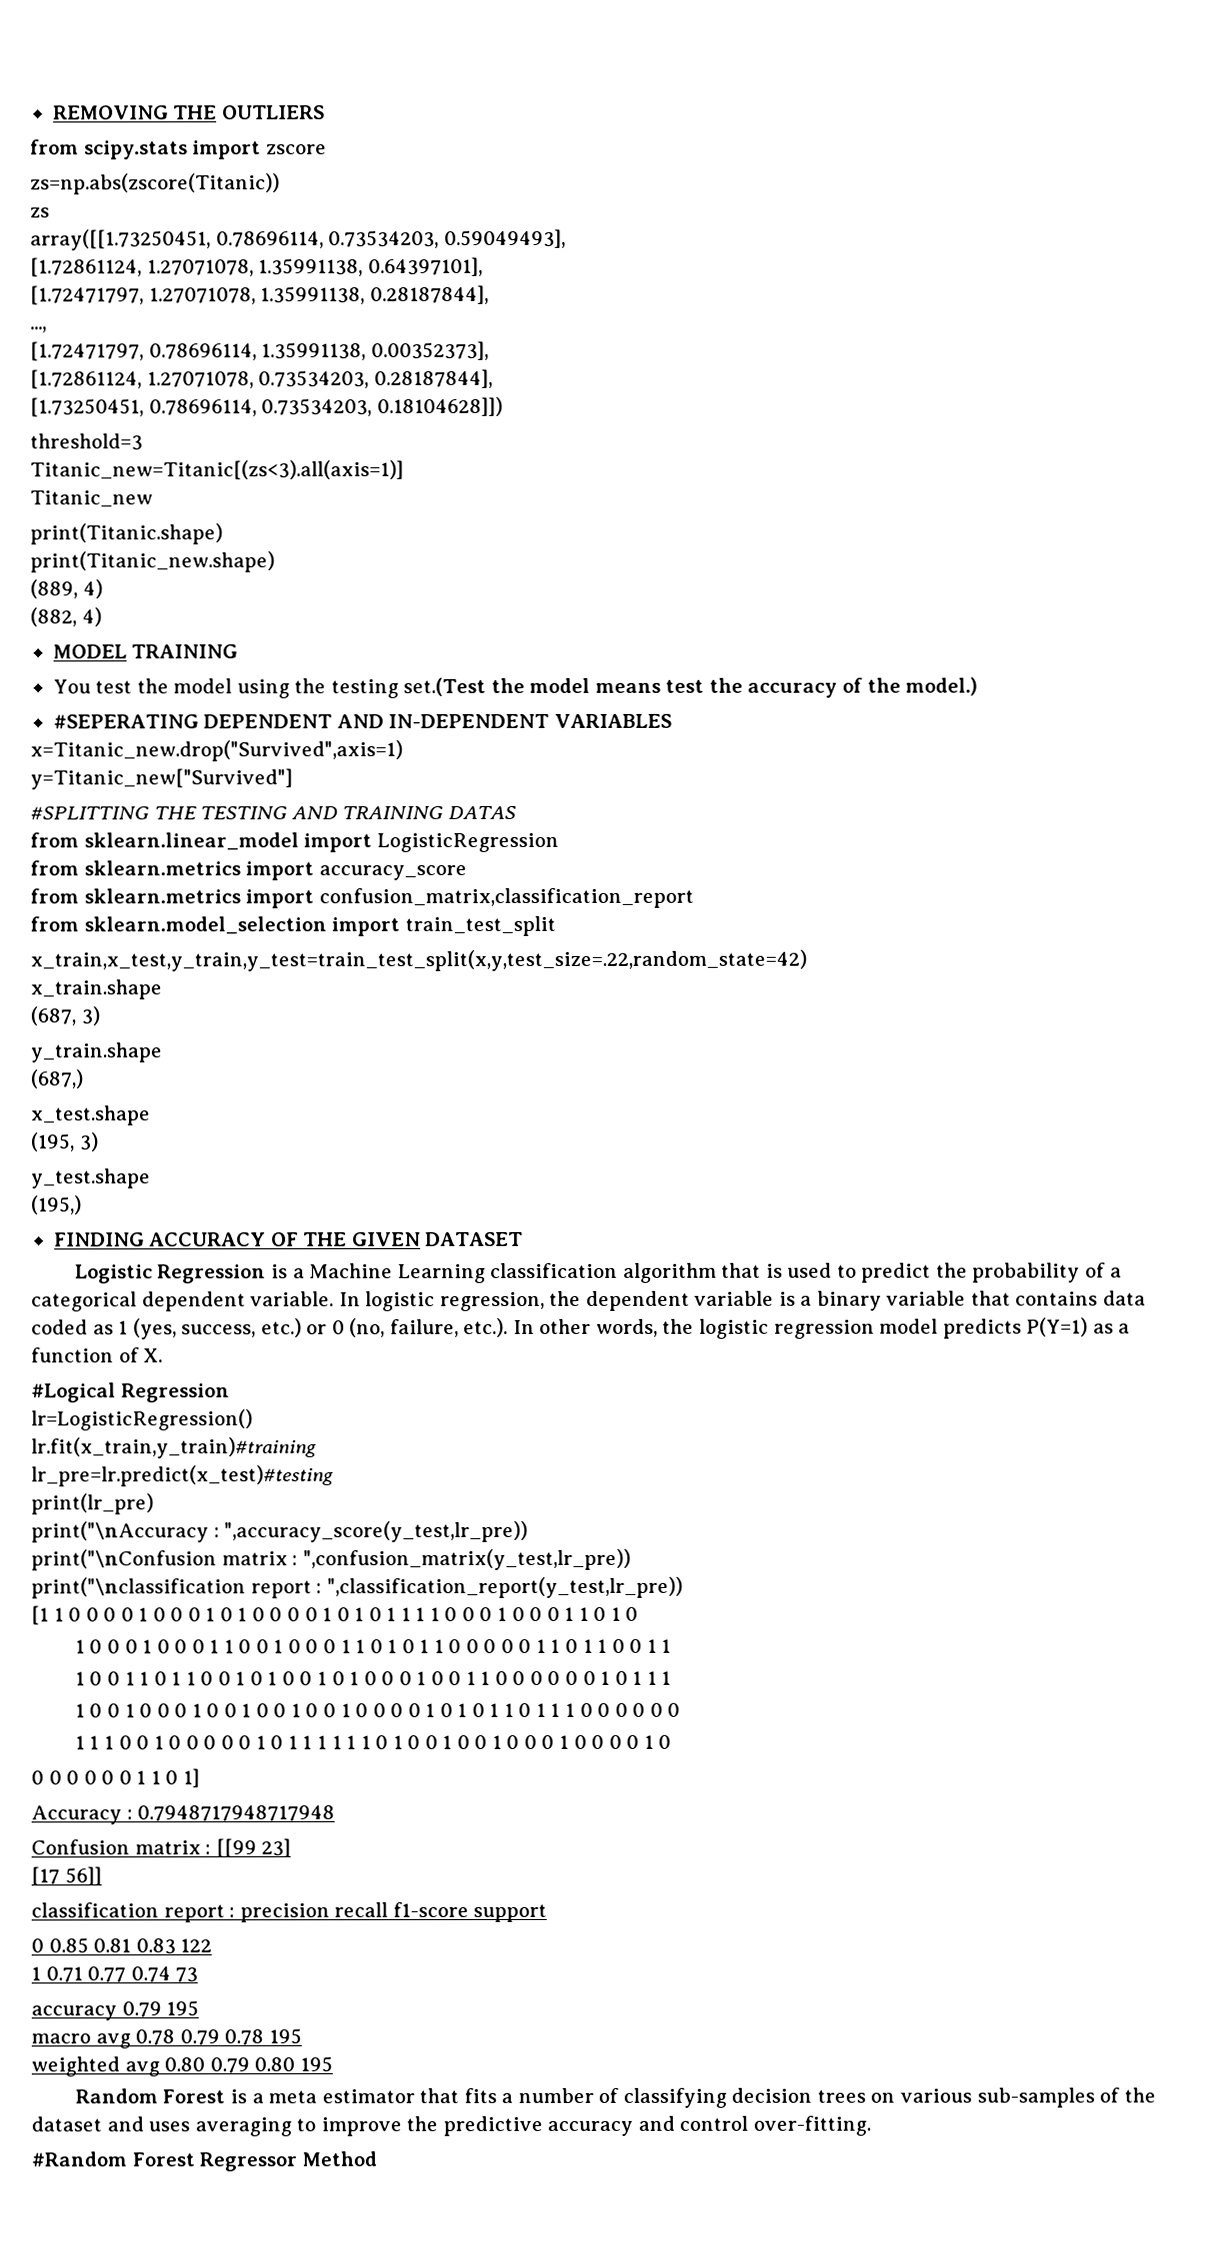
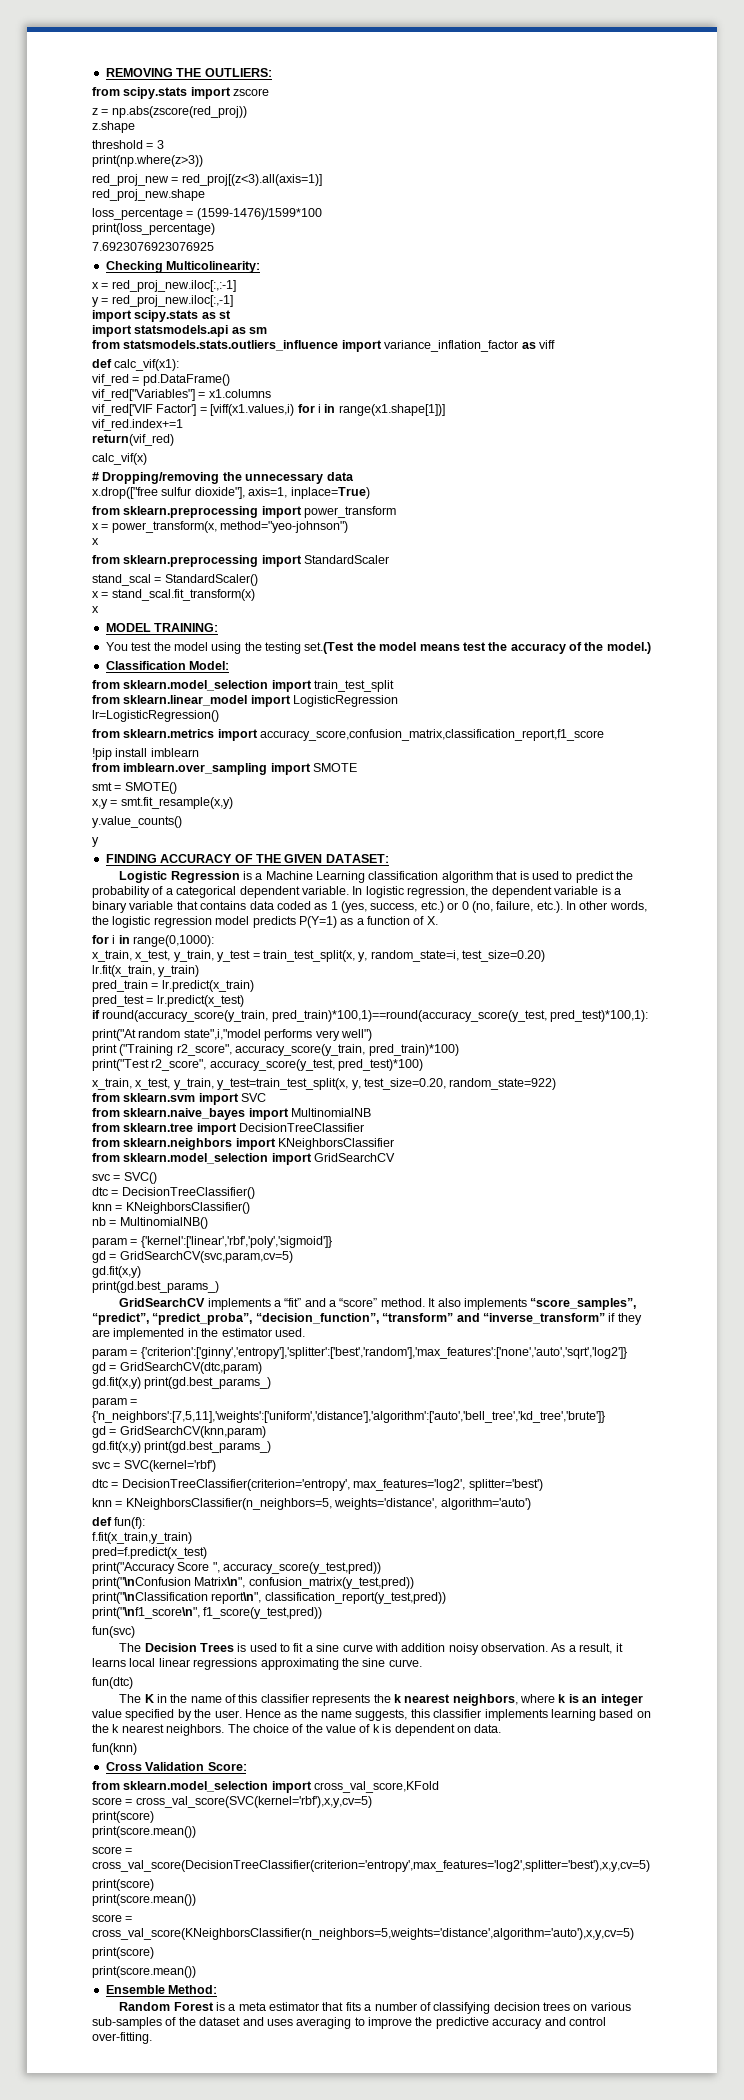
- REMOVING THE OUTLIERS
+ REMOVING THE OUTLIERS:
- zs=np.abs(zscore(Titanic))
- zs
- array([[1.73250451, 0.78696114, 0.73534203, 0.59049493],
- [1.72861124, 1.27071078, 1.35991138, 0.64397101],
- [1.72471797, 1.27071078, 1.35991138, 0.28187844],
- ...,
- [1.72471797, 0.78696114, 1.35991138, 0.00352373],
- [1.72861124, 1.27071078, 0.73534203, 0.28187844],
- [1.73250451, 0.78696114, 0.73534203, 0.18104628]])
- threshold=3
- Titanic_new=Titanic[(zs<3).all(axis=1)]
- Titanic_new
- print(Titanic.shape)
- print(Titanic_new.shape)
- (889, 4)
- (882, 4)
+ z = np.abs(zscore(red_proj))
+ z.shape
+ threshold = 3
+ print(np.where(z>3))
+ red_proj_new = red_proj[(z<3).all(axis=1)]
+ red_proj_new.shape
+ loss_percentage = (1599-1476)/1599*100
+ print(loss_percentage)
+ 7.6923076923076925
+ Checking Multicolinearity:
+ x = red_proj_new.iloc[:,:-1]
+ y = red_proj_new.iloc[:,-1]
+ import scipy.stats as st
+ import statsmodels.api as sm
+ from statsmodels.stats.outliers_influence import variance_inflation_factor as viff
+ def calc_vif(x1):
+ vif_red = pd.DataFrame()
+ vif_red["Variables"] = x1.columns
+ vif_red['VIF Factor'] = [viff(x1.values,i) for i in range(x1.shape[1])]
+ vif_red.index+=1
+ return(vif_red)
+ calc_vif(x)
+ # Dropping/removing the unnecessary data
+ x.drop(["free sulfur dioxide"], axis=1, inplace=True)
+ from sklearn.preprocessing import power_transform
+ x = power_transform(x, method="yeo-johnson")
+ x
+ from sklearn.preprocessing import StandardScaler
+ stand_scal = StandardScaler()
+ x = stand_scal.fit_transform(x)
+ x
- MODEL TRAINING
+ MODEL TRAINING:
- #SEPERATING DEPENDENT AND IN-DEPENDENT VARIABLES
- x=Titanic_new.drop("Survived",axis=1)
- y=Titanic_new["Survived"]
- #SPLITTING THE TESTING AND TRAINING DATAS
+ Classification Model:
+ from sklearn.model_selection import train_test_split
- from sklearn.metrics import accuracy_score
- from sklearn.metrics import confusion_matrix,classification_report
- from sklearn.model_selection import train_test_split
- x_train,x_test,y_train,y_test=train_test_split(x,y,test_size=.22,random_state=42)
- x_train.shape
- (687, 3)
- y_train.shape
- (687,)
- x_test.shape
- (195, 3)
- y_test.shape
- (195,)
+ lr=LogisticRegression()
+ from sklearn.metrics import accuracy_score,confusion_matrix,classification_report,f1_score
+ !pip install imblearn
+ from imblearn.over_sampling import SMOTE
+ smt = SMOTE()
+ x,y = smt.fit_resample(x,y)
+ y.value_counts()
+ y
- FINDING ACCURACY OF THE GIVEN DATASET
+ FINDING ACCURACY OF THE GIVEN DATASET:
- #Logical Regression
- lr=LogisticRegression()
- lr.fit(x_train,y_train)#training
- lr_pre=lr.predict(x_test)#testing
- print(lr_pre)
- print("\nAccuracy : ",accuracy_score(y_test,lr_pre))
- print("\nConfusion matrix : ",confusion_matrix(y_test,lr_pre))
- print("\nclassification report : ",classification_report(y_test,lr_pre))
- [1 1 0 0 0 0 1 0 0 0 1 0 1 0 0 0 0 1 0 1 0 1 1 1 1 0 0 0 1 0 0 0 1 1 0 1 0
- 1 0 0 0 1 0 0 0 1 1 0 0 1 0 0 0 1 1 0 1 0 1 1 0 0 0 0 0 1 1 0 1 1 0 0 1 1
- 1 0 0 1 1 0 1 1 0 0 1 0 1 0 0 1 0 1 0 0 0 1 0 0 1 1 0 0 0 0 0 0 1 0 1 1 1
- 1 0 0 1 0 0 0 1 0 0 1 0 0 1 0 0 1 0 0 0 0 1 0 1 0 1 1 0 1 1 1 0 0 0 0 0 0
- 1 1 1 0 0 1 0 0 0 0 0 1 0 1 1 1 1 1 1 0 1 0 0 1 0 0 1 0 0 0 1 0 0 0 0 1 0
- 0 0 0 0 0 0 1 1 0 1]
- Accuracy : 0.7948717948717948
- Confusion matrix : [[99 23]
- [17 56]]
- classification report : precision recall f1-score support
- 0 0.85 0.81 0.83 122
- 1 0.71 0.77 0.74 73
- accuracy 0.79 195
- macro avg 0.78 0.79 0.78 195
- weighted avg 0.80 0.79 0.80 195
+ for i in range(0,1000):
+ x_train, x_test, y_train, y_test = train_test_split(x, y, random_state=i, test_size=0.20)
+ lr.fit(x_train, y_train)
+ pred_train = lr.predict(x_train)
+ pred_test = lr.predict(x_test)
+ if round(accuracy_score(y_train, pred_train)*100,1)==round(accuracy_score(y_test, pred_test)*100,1):
+ print("At random state",i,"model performs very well")
+ print ("Training r2_score", accuracy_score(y_train, pred_train)*100)
+ print("Test r2_score", accuracy_score(y_test, pred_test)*100)
+ x_train, x_test, y_train, y_test=train_test_split(x, y, test_size=0.20, random_state=922)
+ from sklearn.svm import SVC
+ from sklearn.naive_bayes import MultinomialNB
+ from sklearn.tree import DecisionTreeClassifier
+ from sklearn.neighbors import KNeighborsClassifier
+ from sklearn.model_selection import GridSearchCV
+ svc = SVC()
+ dtc = DecisionTreeClassifier()
+ knn = KNeighborsClassifier()
+ nb = MultinomialNB()
+ param = {'kernel':['linear','rbf','poly','sigmoid']}
+ gd = GridSearchCV(svc,param,cv=5)
+ gd.fit(x,y)
+ print(gd.best_params_)
+ GridSearchCV implements a “fit” and a “score” method. It also implements “score_samples”, “predict”, “predict_proba”, “decision_function”, “transform” and “inverse_transform” if they are implemented in the estimator used.
+ param = {'criterion':['ginny','entropy'],'splitter':['best','random'],'max_features':['none','auto','sqrt','log2']}
+ gd = GridSearchCV(dtc,param)
+ gd.fit(x,y) print(gd.best_params_)
+ param = {'n_neighbors':[7,5,11],'weights':['uniform','distance'],'algorithm':['auto','bell_tree','kd_tree','brute']}
+ gd = GridSearchCV(knn,param)
+ gd.fit(x,y) print(gd.best_params_)
+ svc = SVC(kernel='rbf')
+ dtc = DecisionTreeClassifier(criterion='entropy', max_features='log2', splitter='best')
+ knn = KNeighborsClassifier(n_neighbors=5, weights='distance', algorithm='auto')
+ def fun(f):
+ f.fit(x_train,y_train)
+ pred=f.predict(x_test)
+ print("Accuracy Score ", accuracy_score(y_test,pred))
+ print("\nConfusion Matrix\n", confusion_matrix(y_test,pred))
+ print("\nClassification report\n", classification_report(y_test,pred))
+ print("\nf1_score\n", f1_score(y_test,pred))
+ fun(svc)
+ The Decision Trees is used to fit a sine curve with addition noisy observation. As a result, it learns local linear regressions approximating the sine curve.
+ fun(dtc)
+ The K in the name of this classifier represents the k nearest neighbors, where k is an integer value specified by the user. Hence as the name suggests, this classifier implements learning based on the k nearest neighbors. The choice of the value of k is dependent on data.
+ fun(knn)
+ Cross Validation Score:
+ from sklearn.model_selection import cross_val_score,KFold
+ score = cross_val_score(SVC(kernel='rbf'),x,y,cv=5)
+ print(score)
+ print(score.mean())
+ score = cross_val_score(DecisionTreeClassifier(criterion='entropy',max_features='log2',splitter='best'),x,y,cv=5)
+ print(score)
+ print(score.mean())
+ score = cross_val_score(KNeighborsClassifier(n_neighbors=5,weights='distance',algorithm='auto'),x,y,cv=5)
+ print(score)
+ print(score.mean())
+ Ensemble Method:
- #Random Forest Regressor Method

